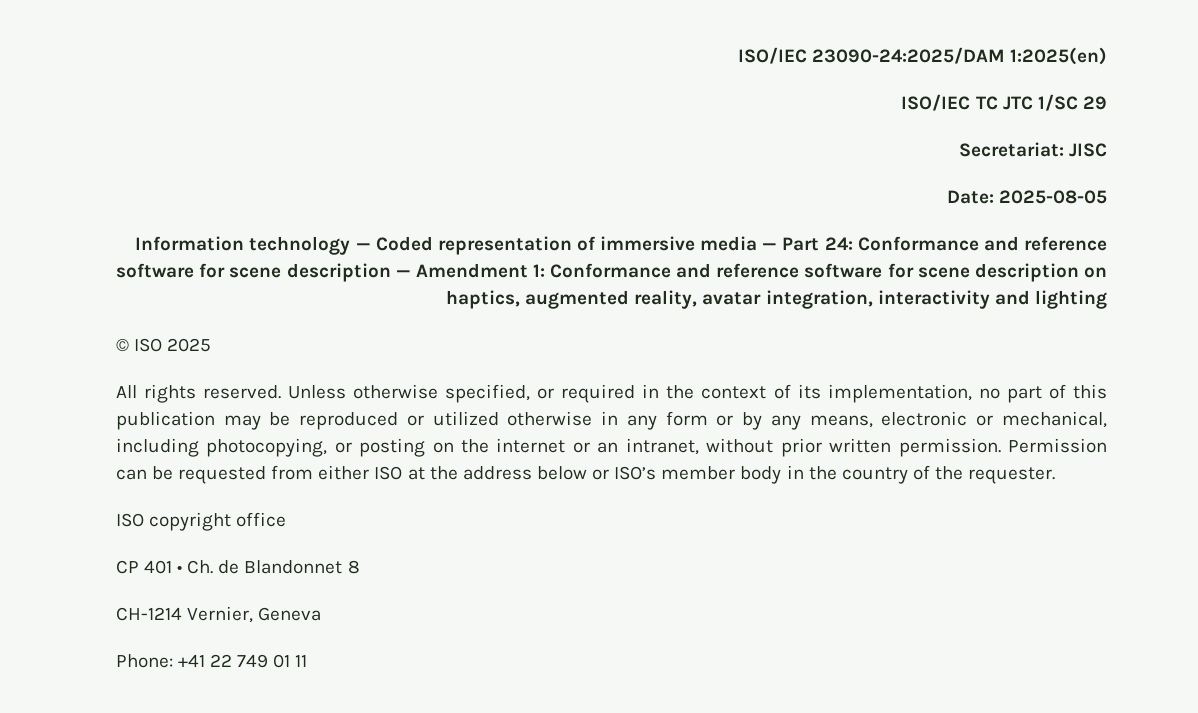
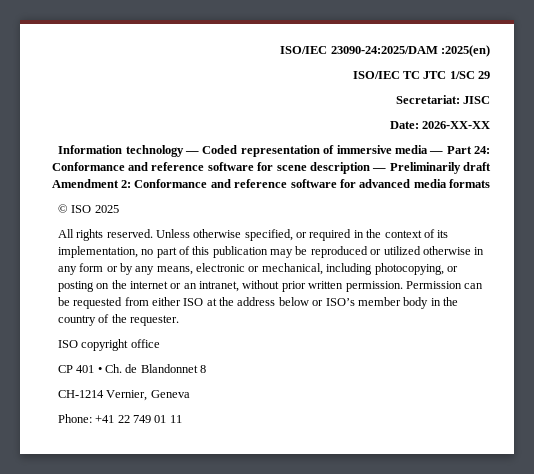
- ISO/IEC 23090-24:2025/DAM 1:2025(en)
+ ISO/IEC 23090-24:2025/DAM :2025(en)
- Date: 2025-08-05
+ Date: 2026-XX-XX
- Information technology — Coded representation of immersive media — Part 24: Conformance and reference software for scene description — Amendment 1: Conformance and reference software for scene description on haptics, augmented reality, avatar integration, interactivity and lighting
+ Information technology — Coded representation of immersive media — Part 24: Conformance and reference software for scene description — Preliminarily draft Amendment 2: Conformance and reference software for advanced media formats

